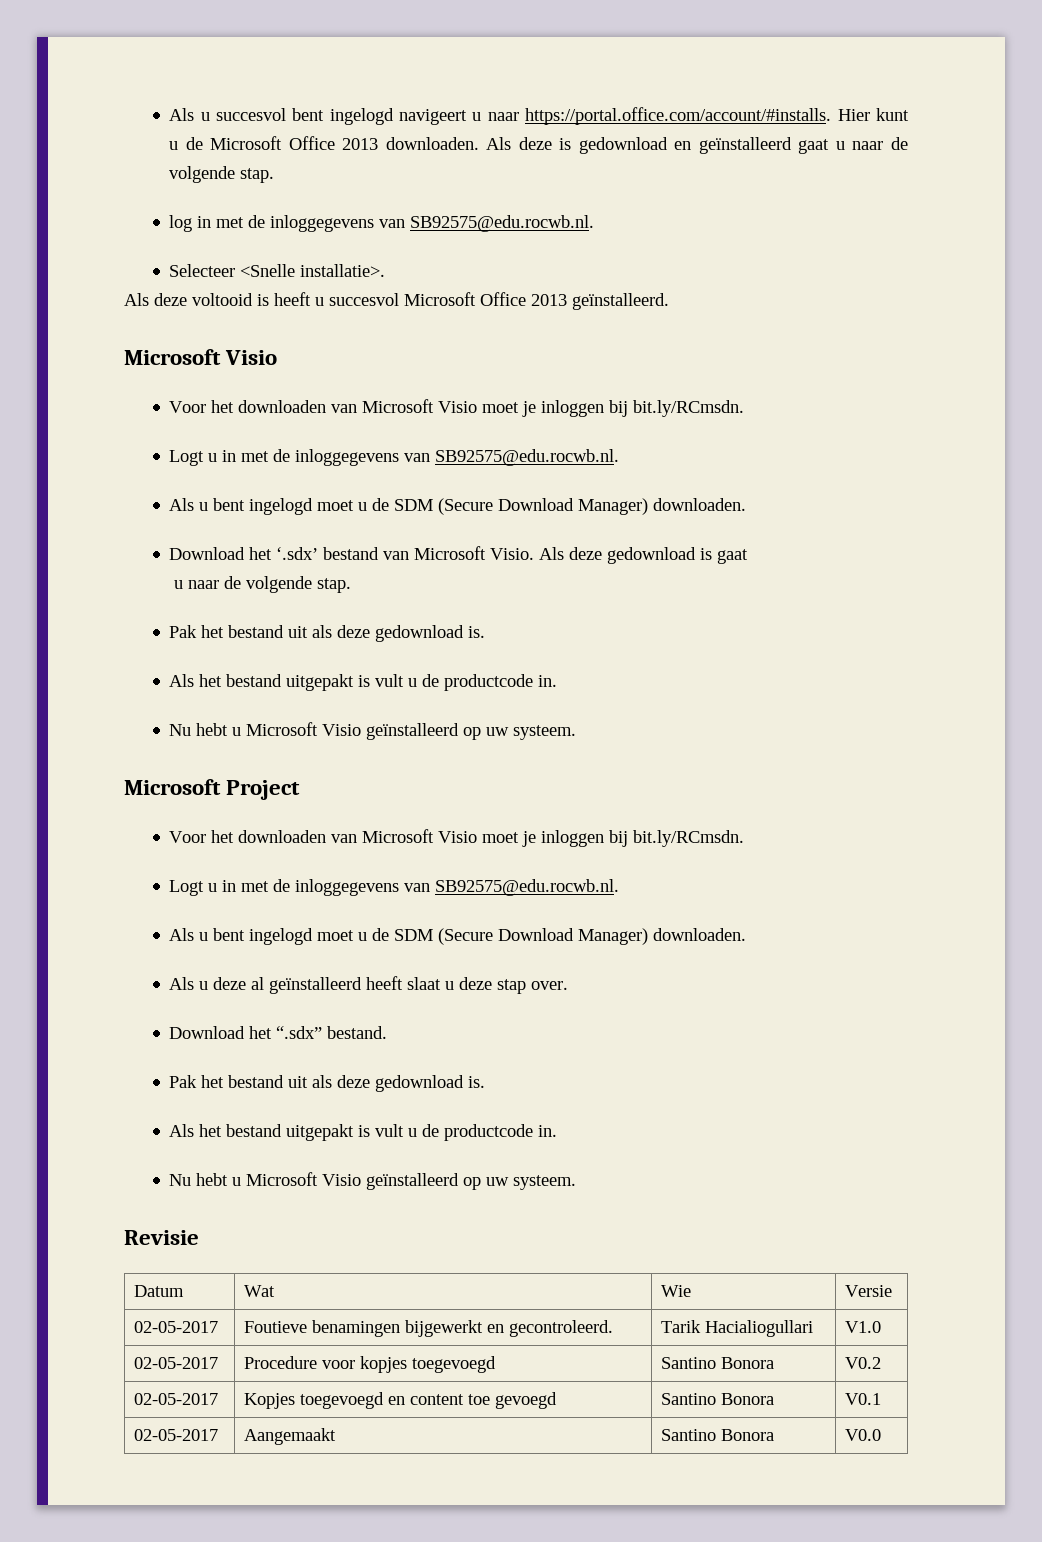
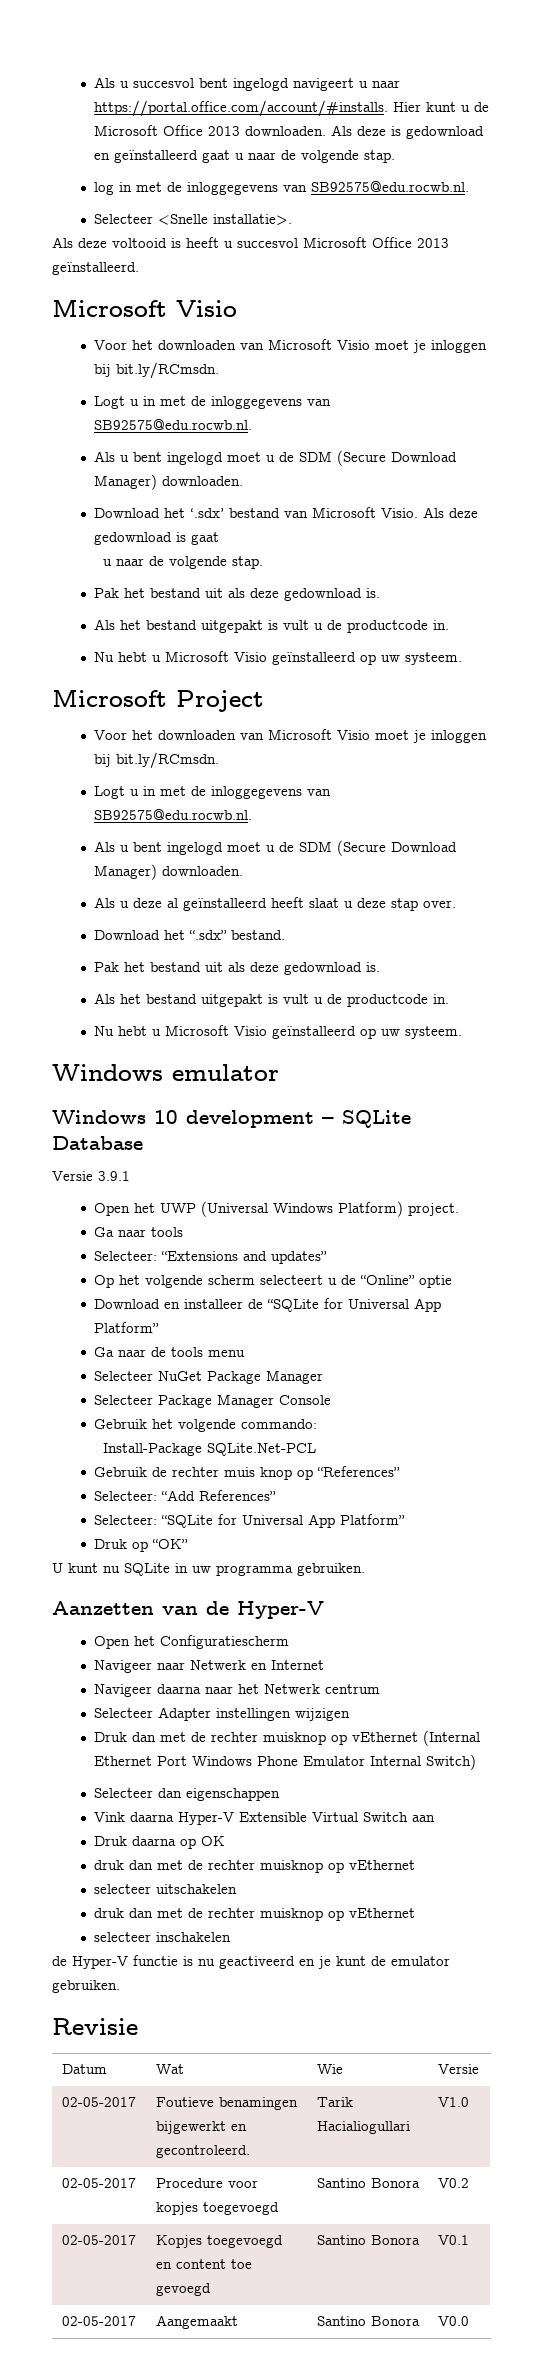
+ Windows emulator
+ Windows 10 development – SQLite Database
+ Versie 3.9.1
+ Open het UWP (Universal Windows Platform) project.
+ Ga naar tools
+ Selecteer: “Extensions and updates”
+ Op het volgende scherm selecteert u de “Online” optie
+ Download en installeer de “SQLite for Universal App Platform”
+ Ga naar de tools menu
+ Selecteer NuGet Package Manager
+ Selecteer Package Manager Console
+ Gebruik het volgende commando:
+ Install-Package SQLite.Net-PCL
+ Gebruik de rechter muis knop op “References”
+ Selecteer: “Add References”
+ Selecteer: “SQLite for Universal App Platform”
+ Druk op “OK”
+ U kunt nu SQLite in uw programma gebruiken.
+ Aanzetten van de Hyper-V
+ Open het Configuratiescherm
+ Navigeer naar Netwerk en Internet
+ Navigeer daarna naar het Netwerk centrum
+ Selecteer Adapter instellingen wijzigen
+ Druk dan met de rechter muisknop op vEthernet (Internal Ethernet Port Windows Phone Emulator Internal Switch)
+ Selecteer dan eigenschappen
+ Vink daarna Hyper-V Extensible Virtual Switch aan
+ Druk daarna op OK
+ druk dan met de rechter muisknop op vEthernet
+ selecteer uitschakelen
+ druk dan met de rechter muisknop op vEthernet
+ selecteer inschakelen
+ de Hyper-V functie is nu geactiveerd en je kunt de emulator gebruiken.

